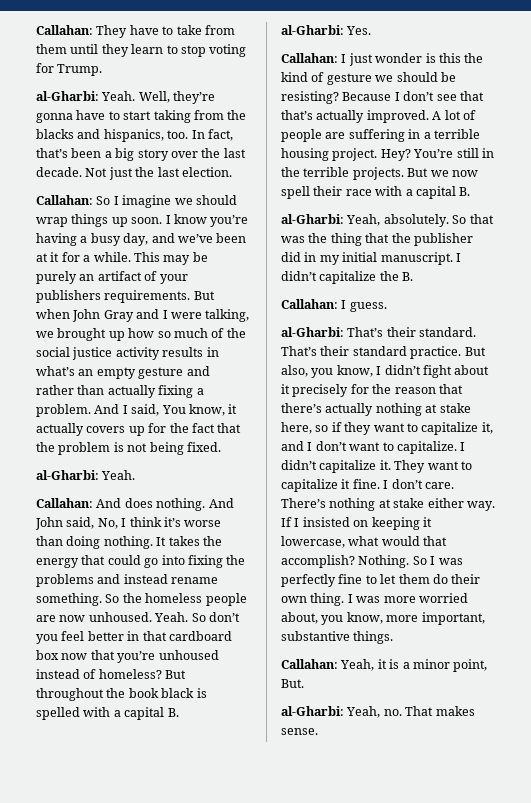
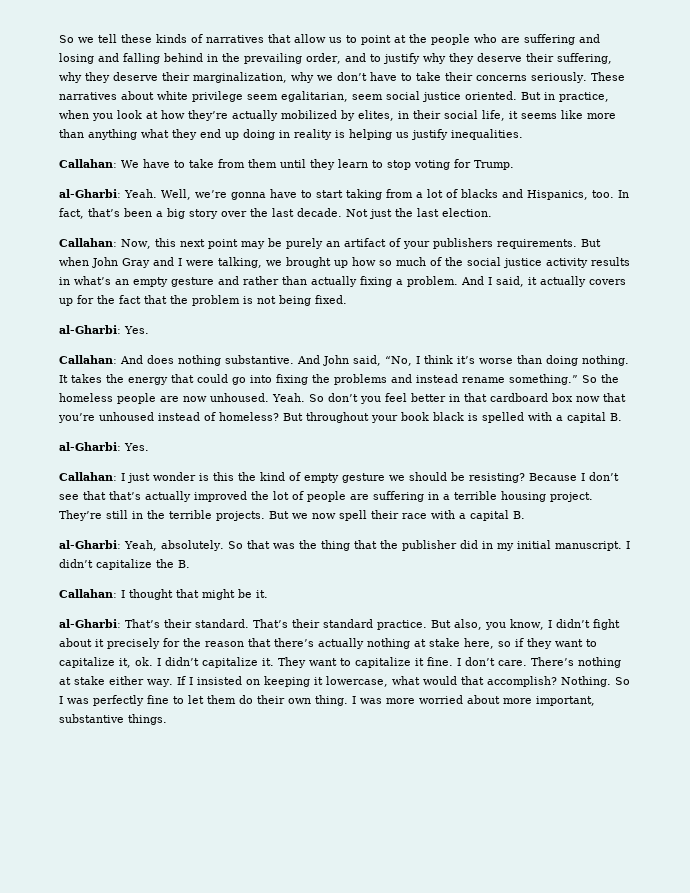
- Callahan: They have to take from them until they learn to stop voting for Trump.
+ So we tell these kinds of narratives that allow us to point at the people who are suffering and losing and falling behind in the prevailing order, and to justify why they deserve their suffering, why they deserve their marginalization, why we don’t have to take their concerns seriously. These narratives about white privilege seem egalitarian, seem social justice oriented. But in practice, when you look at how they’re actually mobilized by elites, in their social life, it seems like more than anything what they end up doing in reality is helping us justify inequalities.
+ Callahan: We have to take from them until they learn to stop voting for Trump.
- Well, they’re gonna have to start taking from the blacks and hispanics, too.
+ Well, we’re gonna have to start taking from a lot of blacks and Hispanics, too.
- Callahan: So I imagine we should wrap things up soon. I know you’re having a busy day, and we’ve been at it for a while. This may be purely an artifact of your publishers requirements.
+ Callahan: Now, this next point may be purely an artifact of your publishers requirements.
- And I said, You know, it actually covers up for the fact that the problem is not being fixed.
- al-Gharbi: Yeah.
+ And I said, it actually covers up for the fact that the problem is not being fixed.
+ al-Gharbi: Yes.
- Callahan: And does nothing.
+ Callahan: And does nothing substantive.
- And John said, No, I think it’s worse than doing nothing.
+ And John said, “No, I think it’s worse than doing nothing.
- It takes the energy that could go into fixing the problems and instead rename something.
+ It takes the energy that could go into fixing the problems and instead rename something.”
- But throughout the book black is spelled with a capital B.
+ But throughout your book black is spelled with a capital B.
- Callahan: I just wonder is this the kind of gesture we should be resisting?
+ Callahan: I just wonder is this the kind of empty gesture we should be resisting?
- Because I don’t see that that’s actually improved. A lot of people are suffering in a terrible housing project.
+ Because I don’t see that that’s actually improved the lot of people are suffering in a terrible housing project.
- Hey? You’re still in the terrible projects.
+ They’re still in the terrible projects.
- Callahan: I guess.
+ Callahan: I thought that might be it.
- But also, you know, I didn’t fight about it precisely for the reason that there’s actually nothing at stake here, so if they want to capitalize it, and I don’t want to capitalize.
+ But also, you know, I didn’t fight about it precisely for the reason that there’s actually nothing at stake here, so if they want to capitalize it, ok.
- I was more worried about, you know, more important, substantive things.
+ I was more worried about more important, substantive things.
- Callahan: Yeah, it is a minor point, But.
- al-Gharbi: Yeah, no. That makes sense.

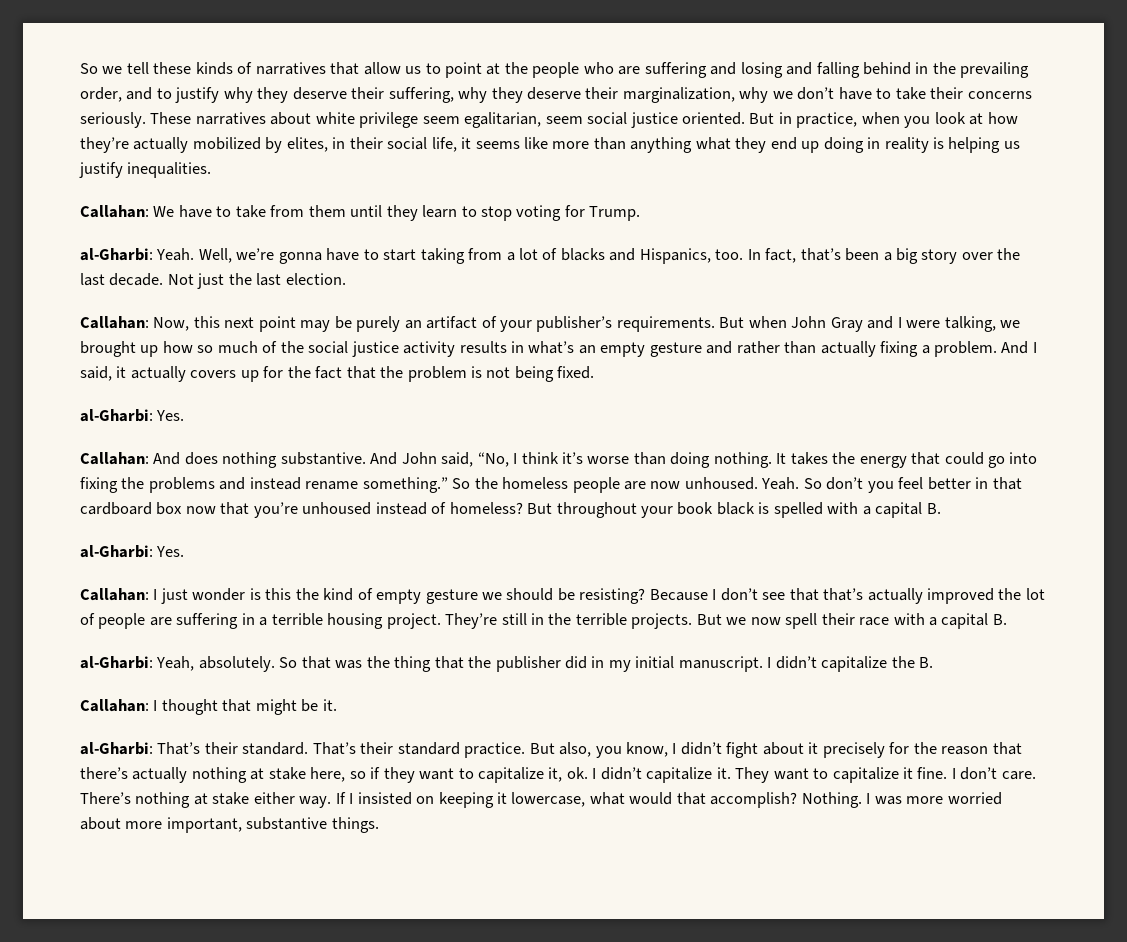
- Callahan: Now, this next point may be purely an artifact of your publishers requirements.
+ Callahan: Now, this next point may be purely an artifact of your publisher’s requirements.
- So I was perfectly fine to let them do their own thing.

